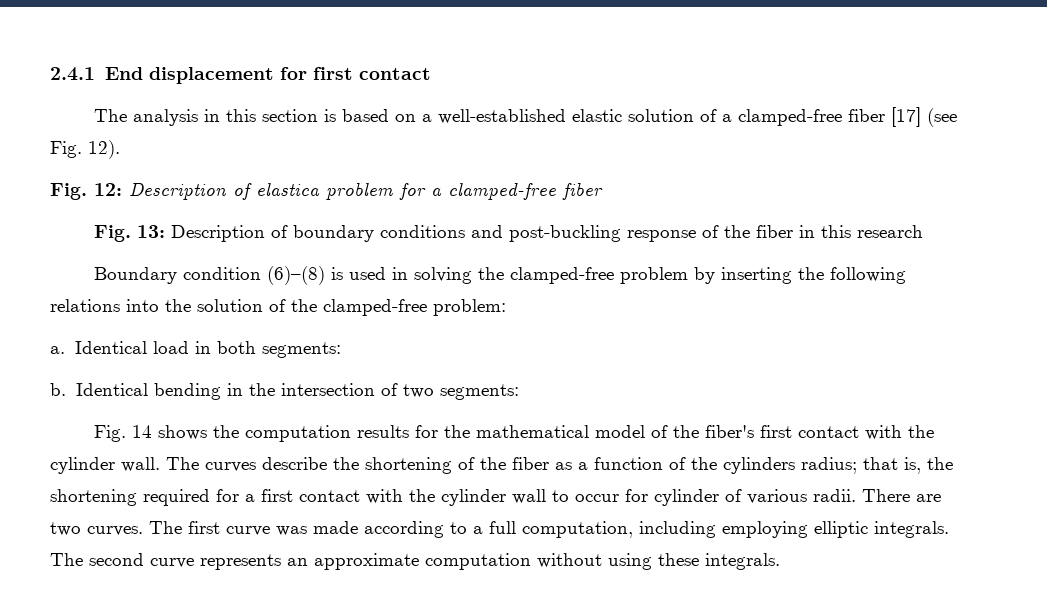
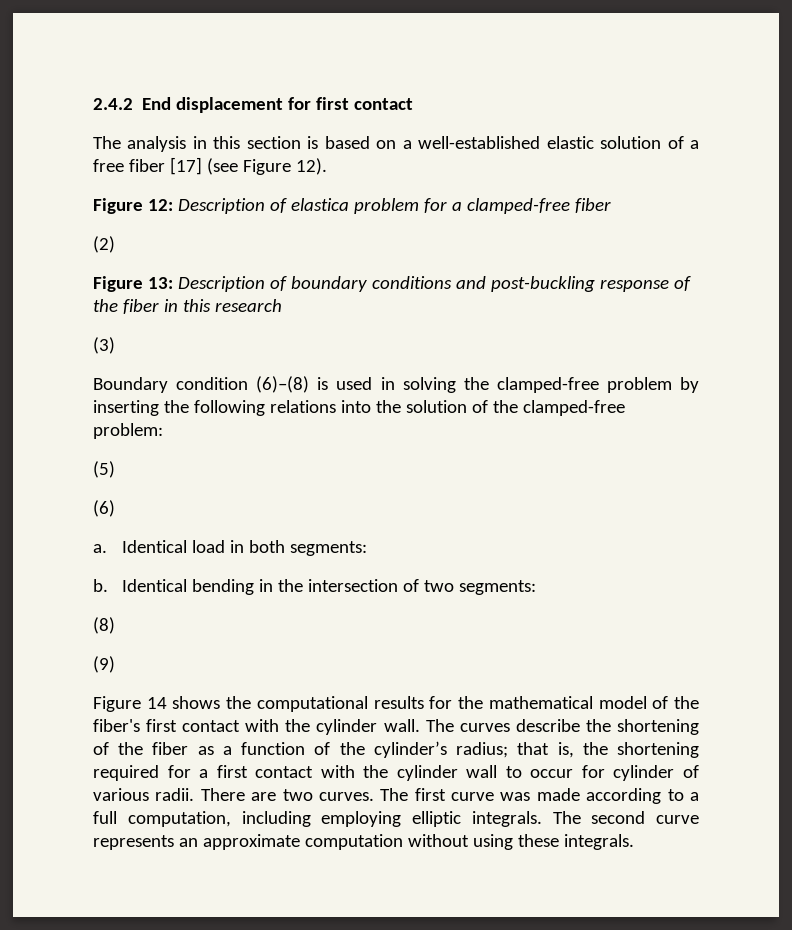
- 2.4.1 End displacement for first contact
+ 2.4.2 End displacement for first contact
- The analysis in this section is based on a well-established elastic solution of a clamped-free fiber [17] (see Fig. 12).
+ The analysis in this section is based on a well-established elastic solution of a free fiber [17] (see Figure 12).
- Fig. 12: Description of elastica problem for a clamped-free fiber
+ Figure 12: Description of elastica problem for a clamped-free fiber
- Fig. 13: Description of boundary conditions and post-buckling response of the fiber in this research
+ (2)
+ Figure 13: Description of boundary conditions and post-buckling response of the fiber in this research
+ (3)
+ (5)
+ (6)
- Fig. 14 shows the computation results for the mathematical model of the fiber's first contact with the cylinder wall.
+ (8)
+ (9)
+ Figure 14 shows the computational results for the mathematical model of the fiber's first contact with the cylinder wall.
- The curves describe the shortening of the fiber as a function of the cylinders radius; that is, the shortening required for a first contact with the cylinder wall to occur for cylinder of various radii.
+ The curves describe the shortening of the fiber as a function of the cylinder’s radius; that is, the shortening required for a first contact with the cylinder wall to occur for cylinder of various radii.

